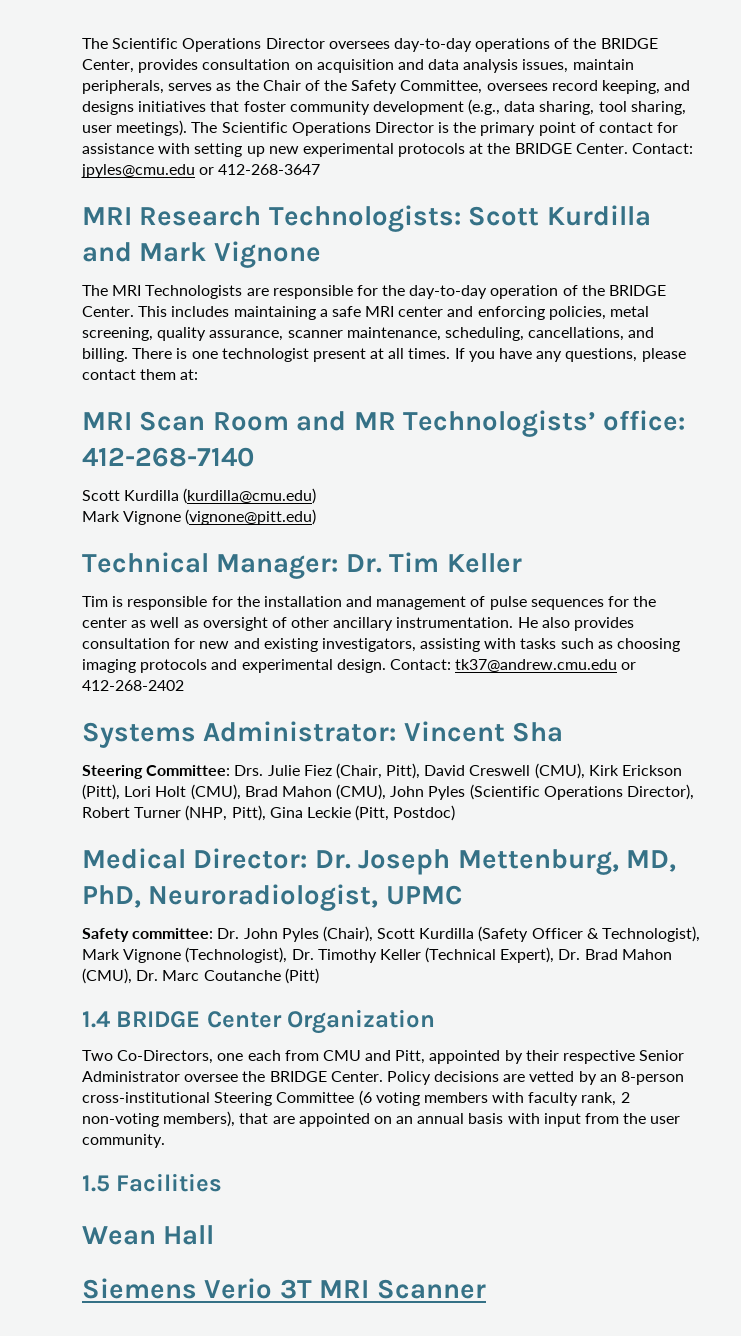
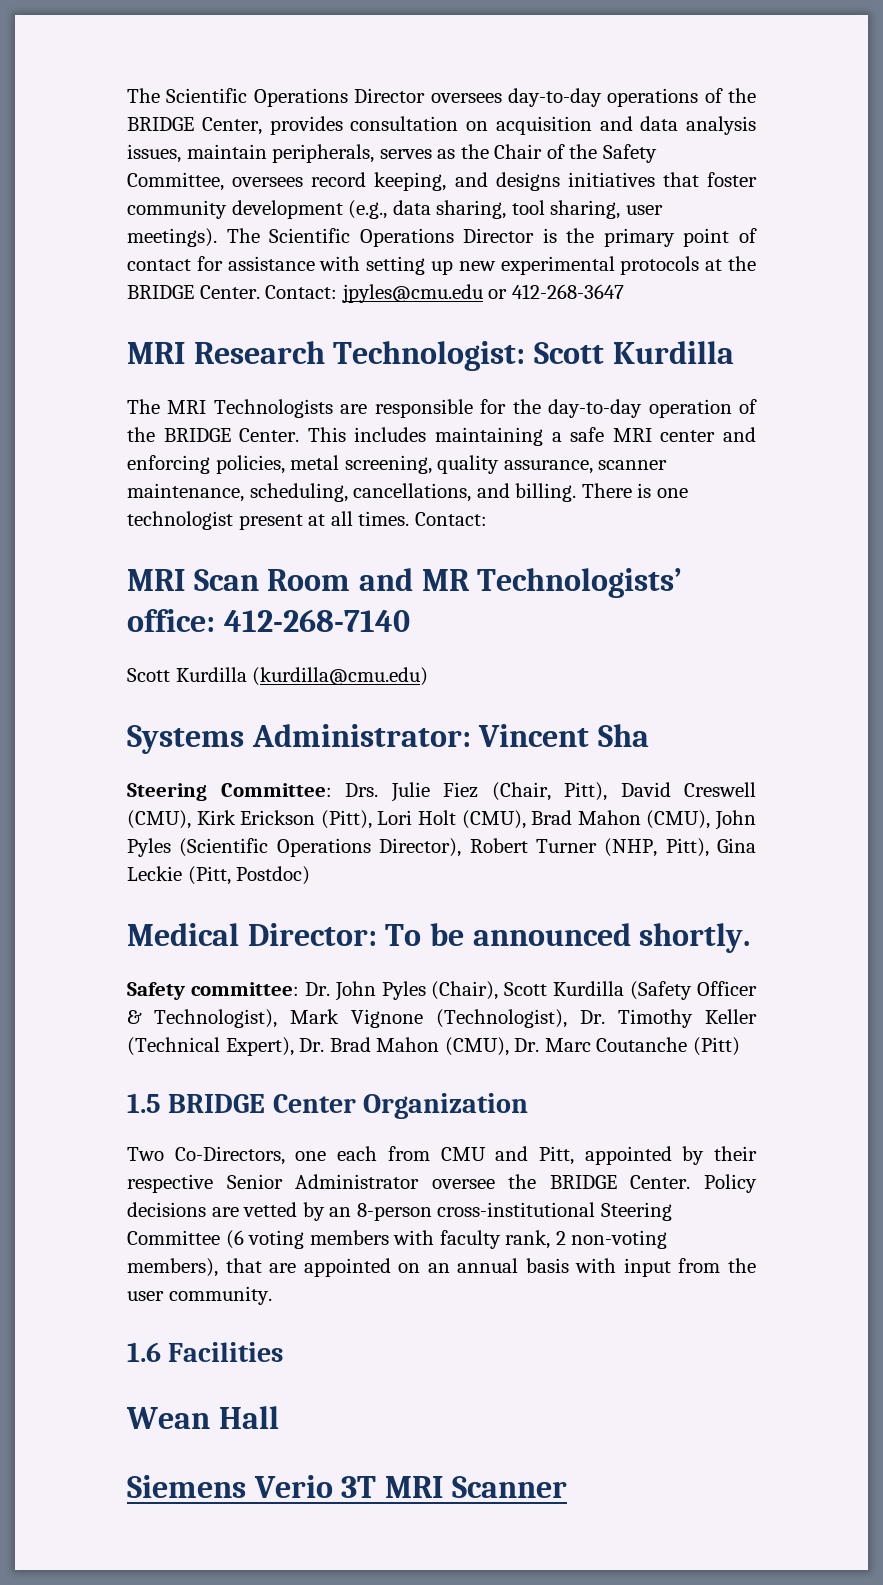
- MRI Research Technologists: Scott Kurdilla and Mark Vignone
+ MRI Research Technologist: Scott Kurdilla
- There is one technologist present at all times. If you have any questions, please contact them at:
+ There is one technologist present at all times. Contact:
- Mark Vignone (vignone@pitt.edu)
- Technical Manager: Dr. Tim Keller
- Tim is responsible for the installation and management of pulse sequences for the center as well as oversight of other ancillary instrumentation. He also provides consultation for new and existing investigators, assisting with tasks such as choosing imaging protocols and experimental design. Contact: tk37@andrew.cmu.edu or 412-268-2402
- Medical Director: Dr. Joseph Mettenburg, MD, PhD, Neuroradiologist, UPMC
+ Medical Director: To be announced shortly.
- 1.4 BRIDGE Center Organization
+ 1.5 BRIDGE Center Organization
- 1.5 Facilities
+ 1.6 Facilities

